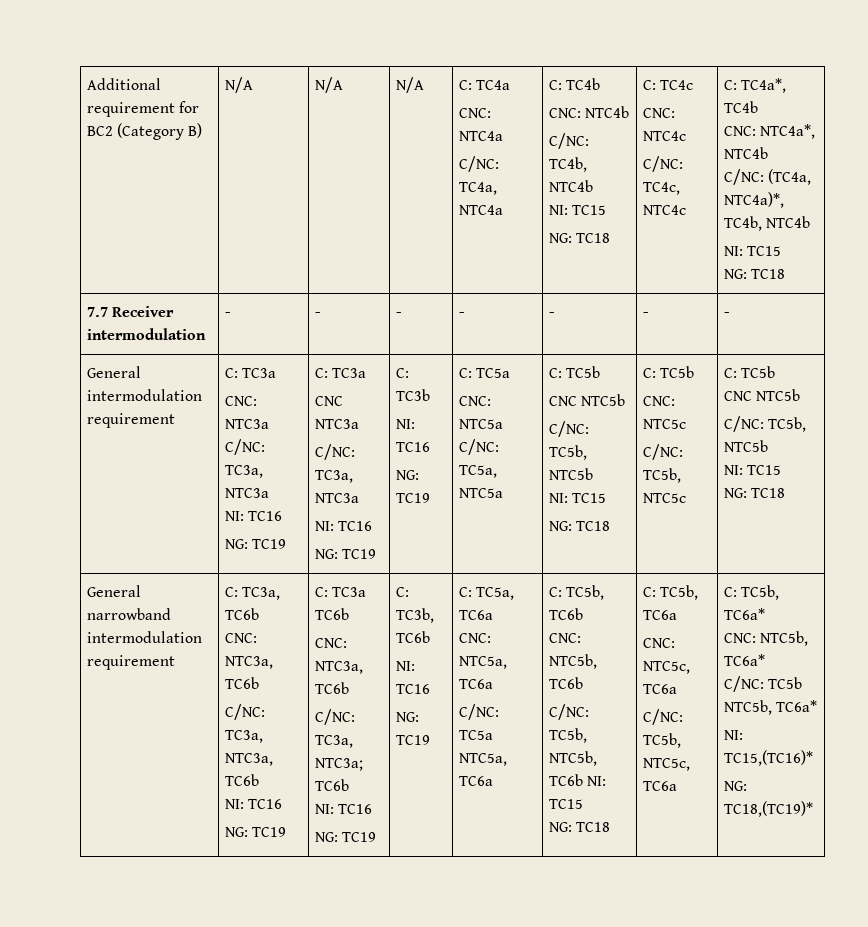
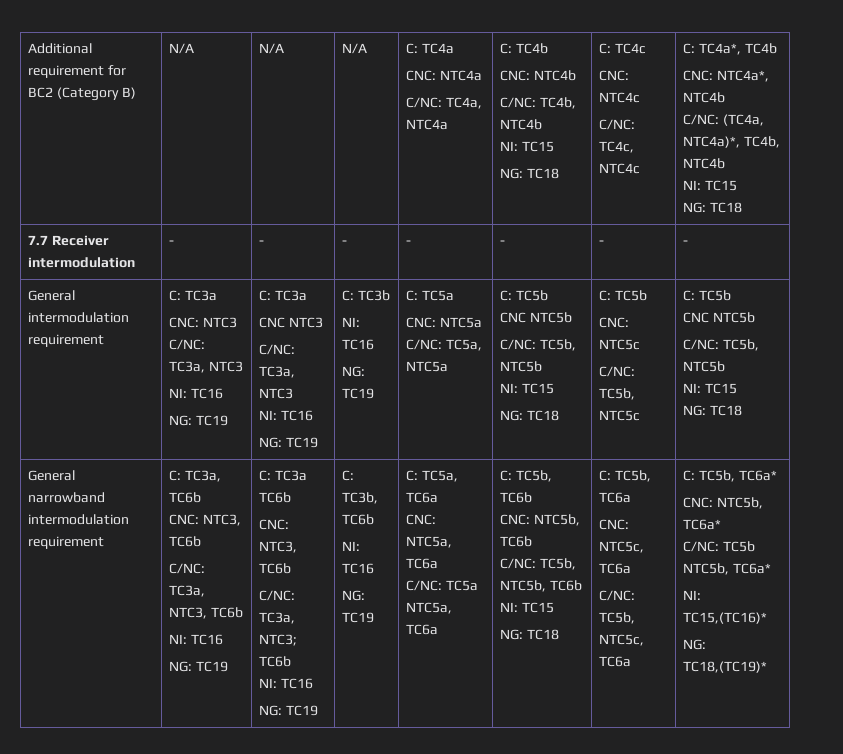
- CNC: NTC3a C/NC: TC3a, NTC3a
+ CNC: NTC3 C/NC: TC3a, NTC3
- CNC NTC3a
- C/NC: TC3a, NTC3a
+ CNC NTC3
+ C/NC: TC3a, NTC3
  C: TC3a, TC6b
- CNC: NTC3a, TC6b
- C/NC: TC3a, NTC3a, TC6b
+ CNC: NTC3, TC6b
+ C/NC: TC3a, NTC3, TC6b
  C: TC3a TC6b
- CNC: NTC3a, TC6b
- C/NC: TC3a, NTC3a; TC6b
+ CNC: NTC3, TC6b
+ C/NC: TC3a, NTC3; TC6b

